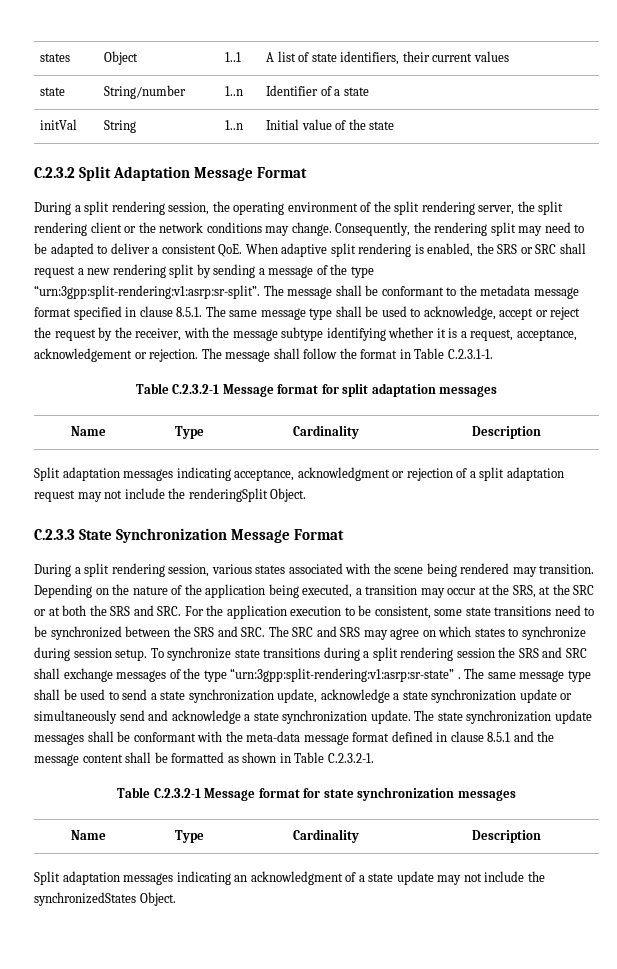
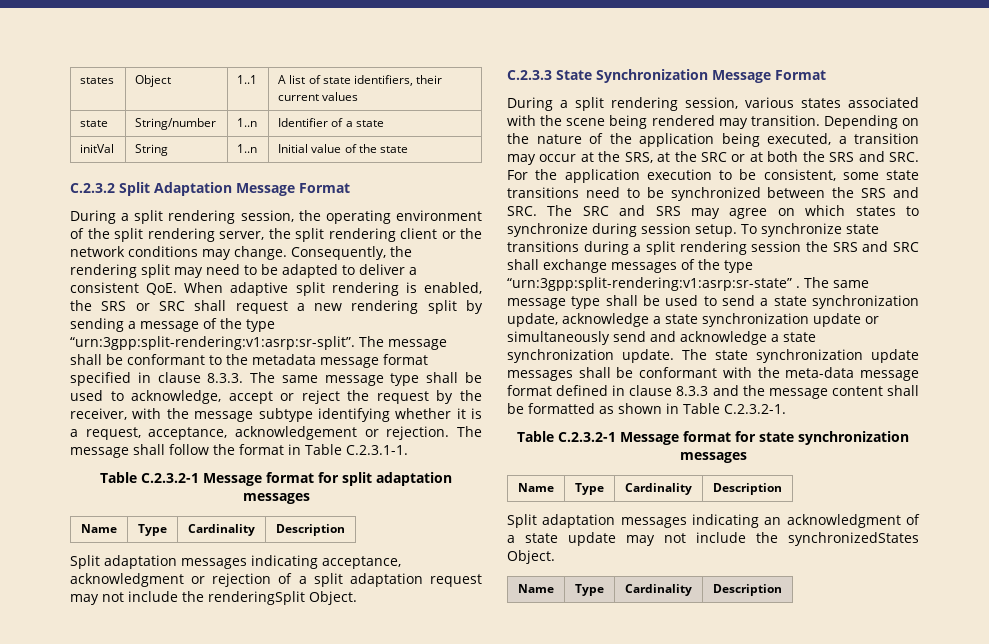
- The message shall be conformant to the metadata message format specified in clause 8.5.1. The same message type shall be used to acknowledge, accept or reject the request by the receiver, with the message subtype identifying whether it is a request, acceptance, acknowledgement or rejection.
+ The message shall be conformant to the metadata message format specified in clause 8.3.3. The same message type shall be used to acknowledge, accept or reject the request by the receiver, with the message subtype identifying whether it is a request, acceptance, acknowledgement or rejection.
- The state synchronization update messages shall be conformant with the meta-data message format defined in clause 8.5.1 and the message content shall be formatted as shown in Table C.2.3.2-1.
+ The state synchronization update messages shall be conformant with the meta-data message format defined in clause 8.3.3 and the message content shall be formatted as shown in Table C.2.3.2-1.
  Split adaptation messages indicating an acknowledgment of a state update may not include the synchronizedStates Object.
+ Name | Type | Cardinality | Description

